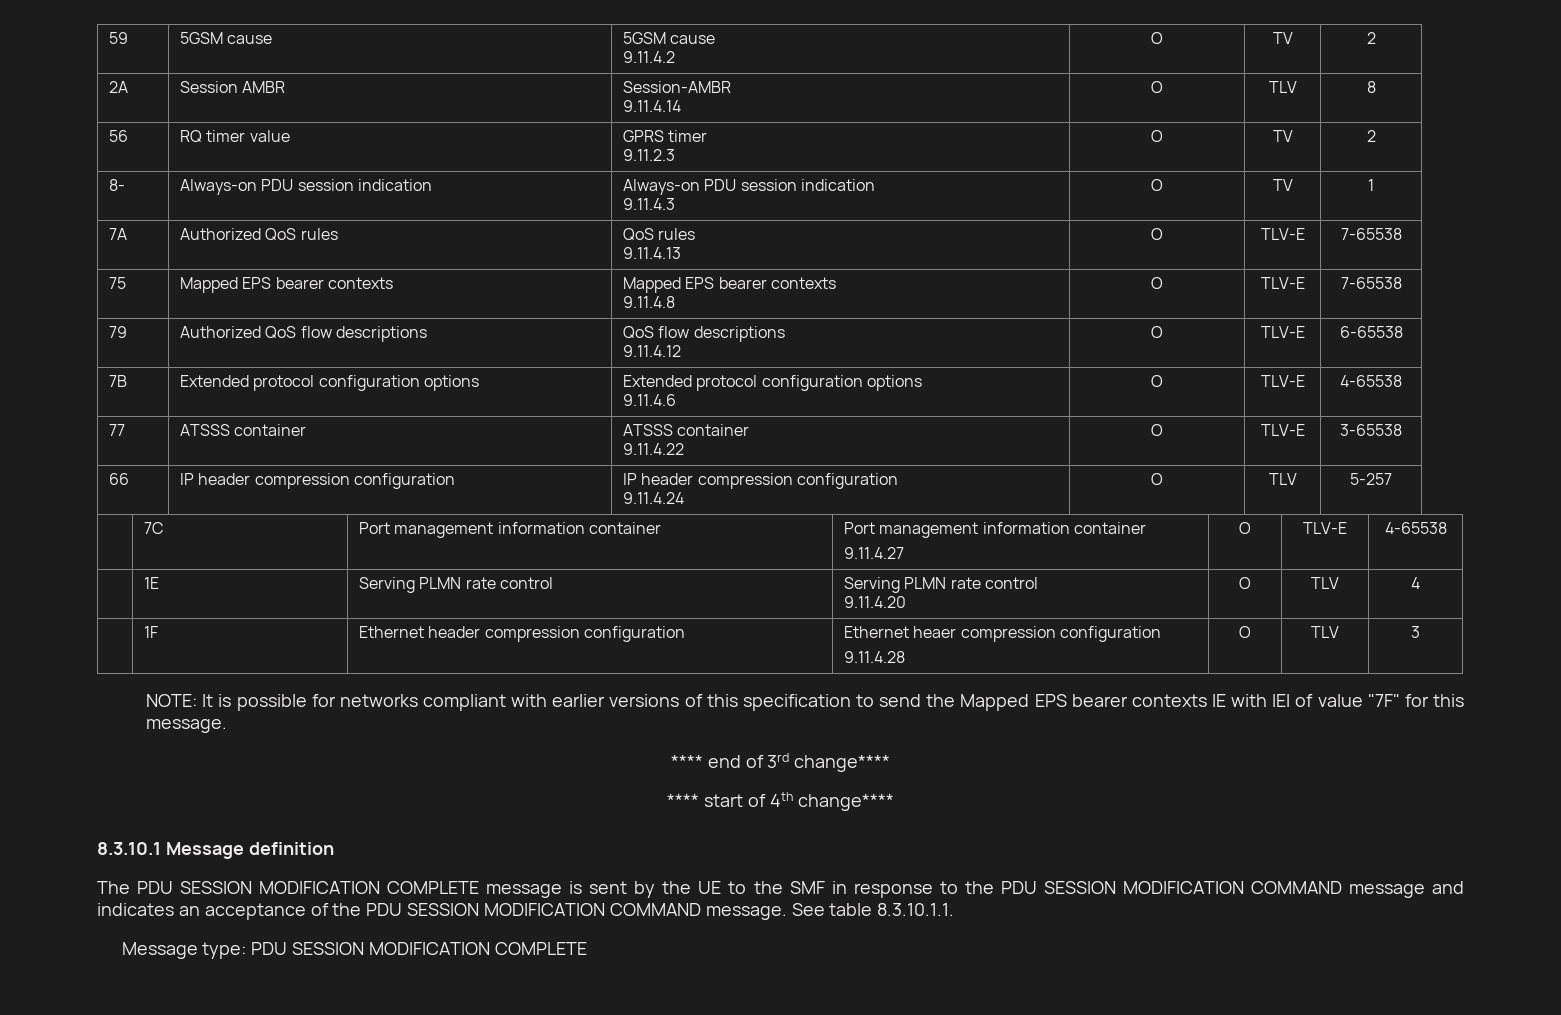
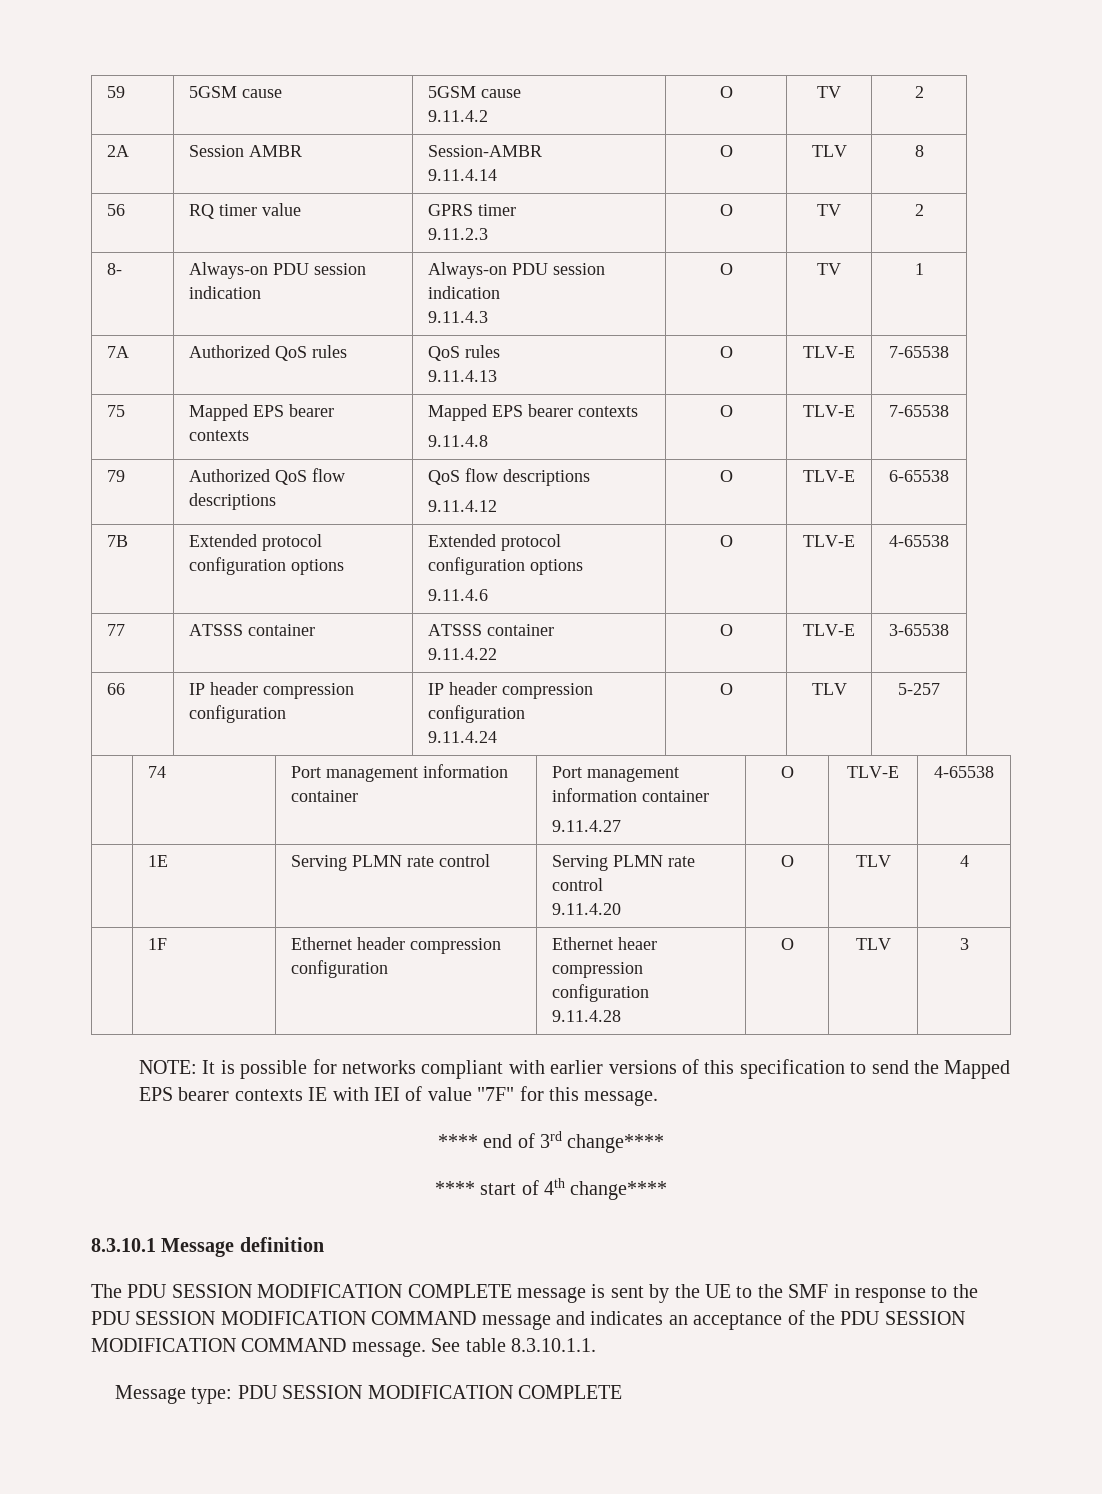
- | 7C | Port management information container | Port management information container
+ | 74 | Port management information container | Port management information container

